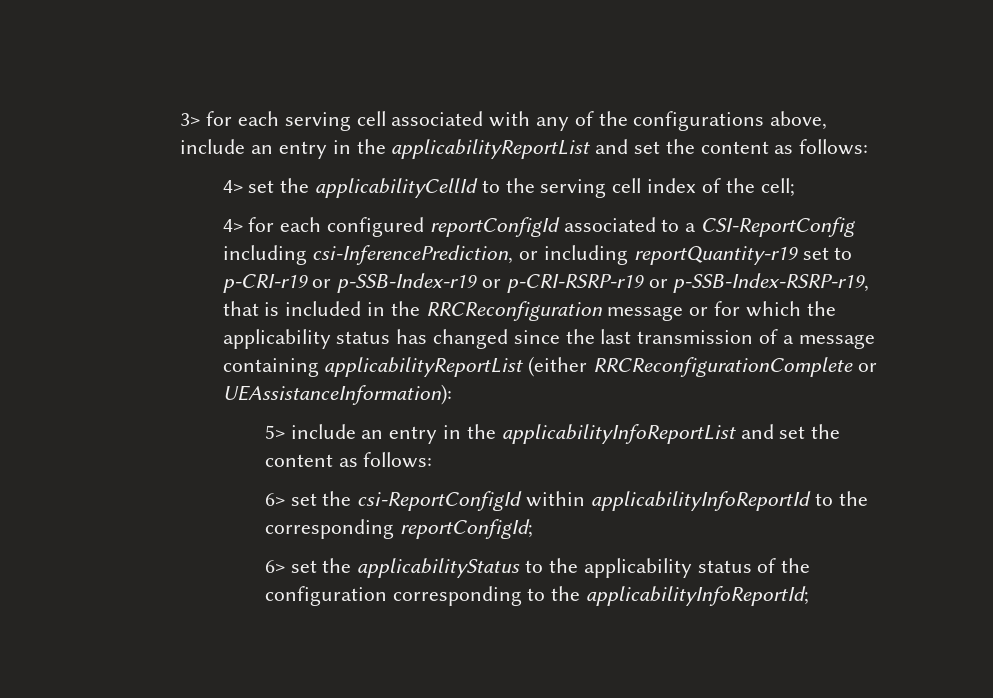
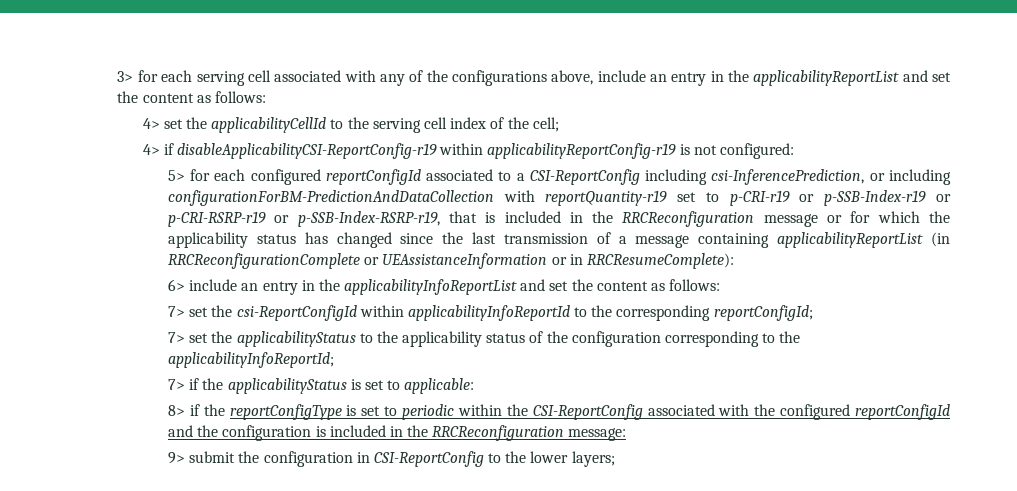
- 4> for each configured reportConfigId associated to a CSI-ReportConfig including csi-InferencePrediction, or including reportQuantity-r19 set to p-CRI-r19 or p-SSB-Index-r19 or p-CRI-RSRP-r19 or p-SSB-Index-RSRP-r19, that is included in the RRCReconfiguration message or for which the applicability status has changed since the last transmission of a message containing applicabilityReportList (either RRCReconfigurationComplete or UEAssistanceInformation):
- 5> include an entry in the applicabilityInfoReportList and set the content as follows:
+ 4> if disableApplicabilityCSI-ReportConfig-r19 within applicabilityReportConfig-r19 is not configured:
+ 5> for each configured reportConfigId associated to a CSI-ReportConfig including csi-InferencePrediction, or including configurationForBM-PredictionAndDataCollection with reportQuantity-r19 set to p-CRI-r19 or p-SSB-Index-r19 or p-CRI-RSRP-r19 or p-SSB-Index-RSRP-r19, that is included in the RRCReconfiguration message or for which the applicability status has changed since the last transmission of a message containing applicabilityReportList (in RRCReconfigurationComplete or UEAssistanceInformation or in RRCResumeComplete):
+ 6> include an entry in the applicabilityInfoReportList and set the content as follows:
- 6> set the csi-ReportConfigId within applicabilityInfoReportId to the corresponding reportConfigId;
+ 7> set the csi-ReportConfigId within applicabilityInfoReportId to the corresponding reportConfigId;
- 6> set the applicabilityStatus to the applicability status of the configuration corresponding to the applicabilityInfoReportId;
+ 7> set the applicabilityStatus to the applicability status of the configuration corresponding to the applicabilityInfoReportId;
+ 7> if the applicabilityStatus is set to applicable:
+ 8> if the reportConfigType is set to periodic within the CSI-ReportConfig associated with the configured reportConfigId and the configuration is included in the RRCReconfiguration message:
+ 9> submit the configuration in CSI-ReportConfig to the lower layers;

